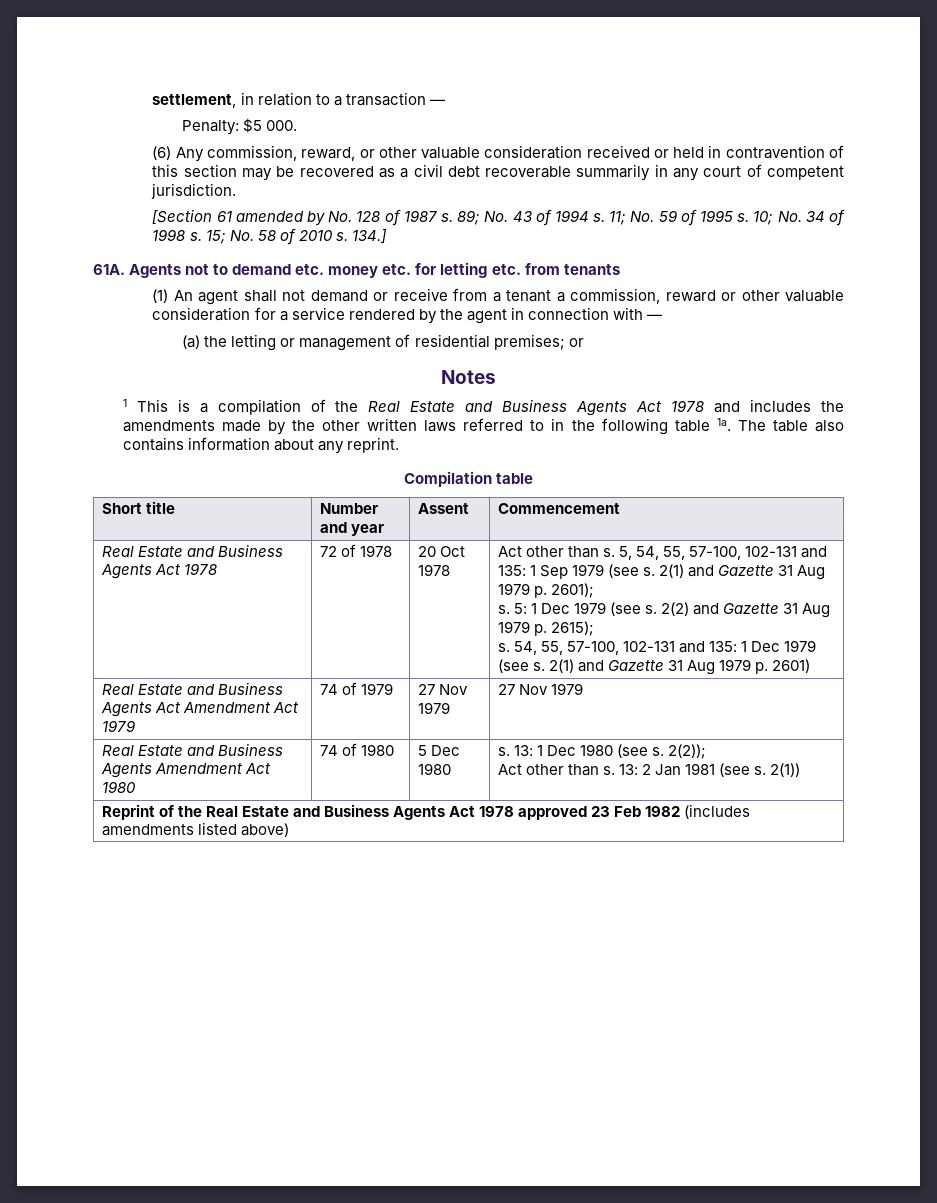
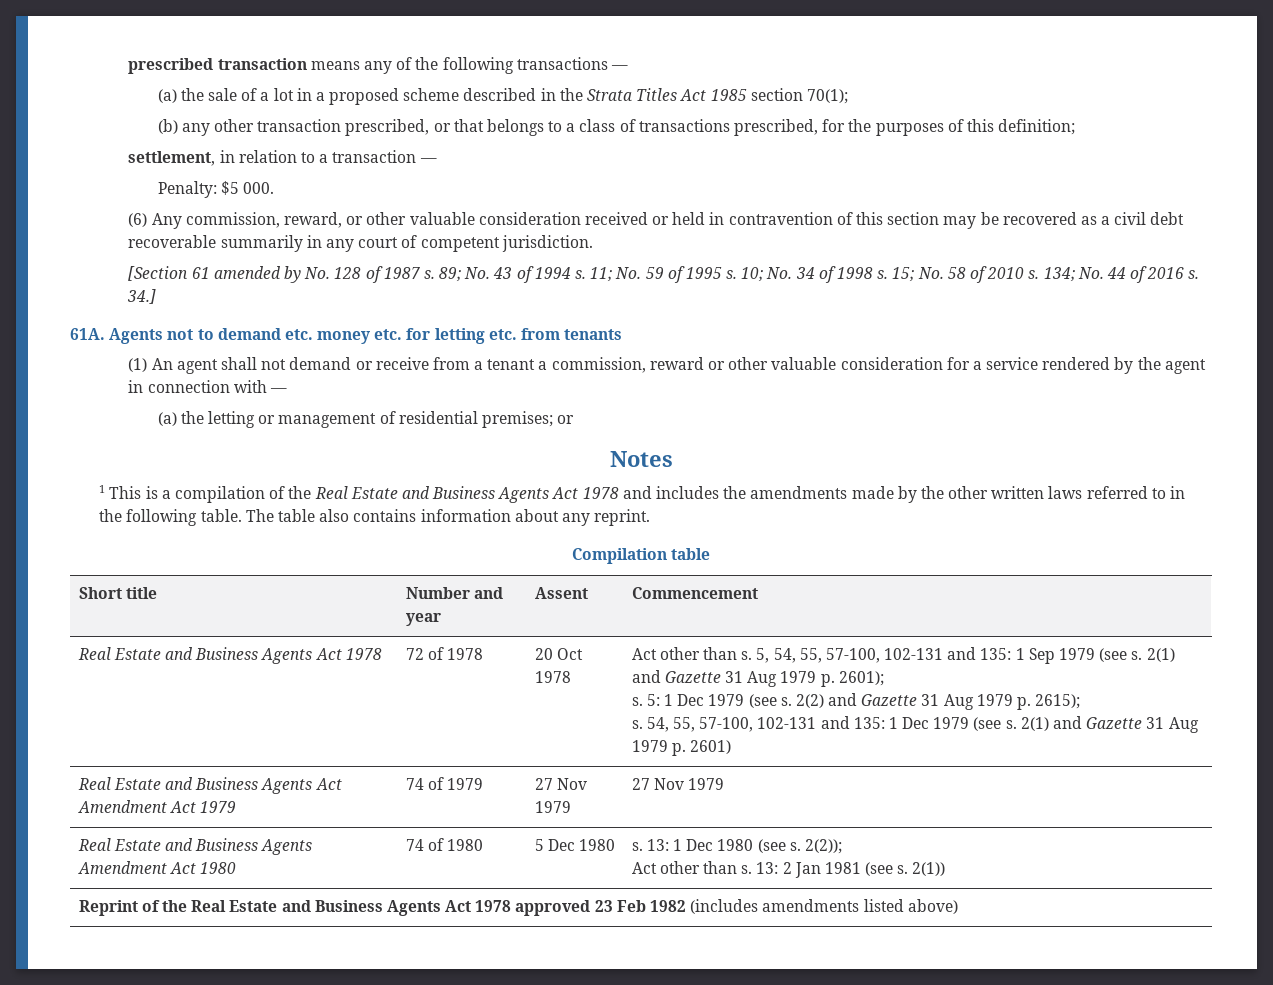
+ prescribed transaction means any of the following transactions —
+ (a) the sale of a lot in a proposed scheme described in the Strata Titles Act 1985 section 70(1);
+ (b) any other transaction prescribed, or that belongs to a class of transactions prescribed, for the purposes of this definition;
- 134.]
+ 134; No. 44 of 2016 s. 34.]
- 1 This is a compilation of the Real Estate and Business Agents Act 1978 and includes the amendments made by the other written laws referred to in the following table 1a.
+ 1 This is a compilation of the Real Estate and Business Agents Act 1978 and includes the amendments made by the other written laws referred to in the following table.

